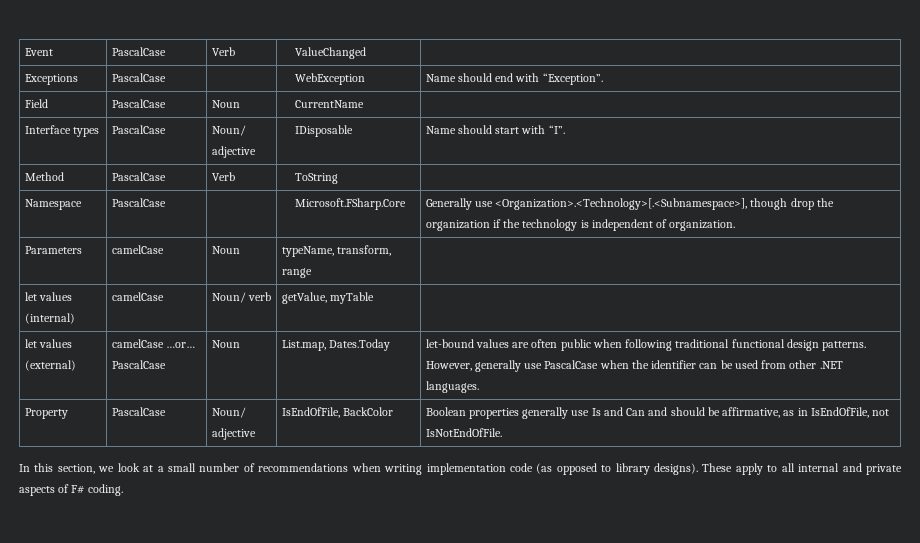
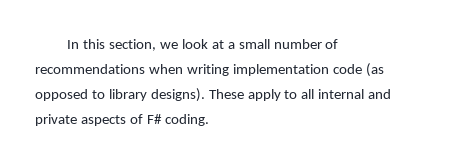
- Event | PascalCase | Verb | ValueChanged |
- Exceptions | PascalCase | | WebException | Name should end with “Exception”.
- Field | PascalCase | Noun | CurrentName |
- Interface types | PascalCase | Noun/ adjective | IDisposable | Name should start with “I”.
- Method | PascalCase | Verb | ToString |
- Namespace | PascalCase | | Microsoft.FSharp.Core | Generally use <Organization>.<Technology>[.<Subnamespace>], though drop the organization if the technology is independent of organization.
- Parameters | camelCase | Noun | typeName, transform, range |
- let values (internal) | camelCase | Noun/ verb | getValue, myTable |
- let values (external) | camelCase …or… PascalCase | Noun | List.map, Dates.Today | let-bound values are often public when following traditional functional design patterns. However, generally use PascalCase when the identifier can be used from other .NET languages.
- Property | PascalCase | Noun/ adjective | IsEndOfFile, BackColor | Boolean properties generally use Is and Can and should be affirmative, as in IsEndOfFile, not IsNotEndOfFile.

